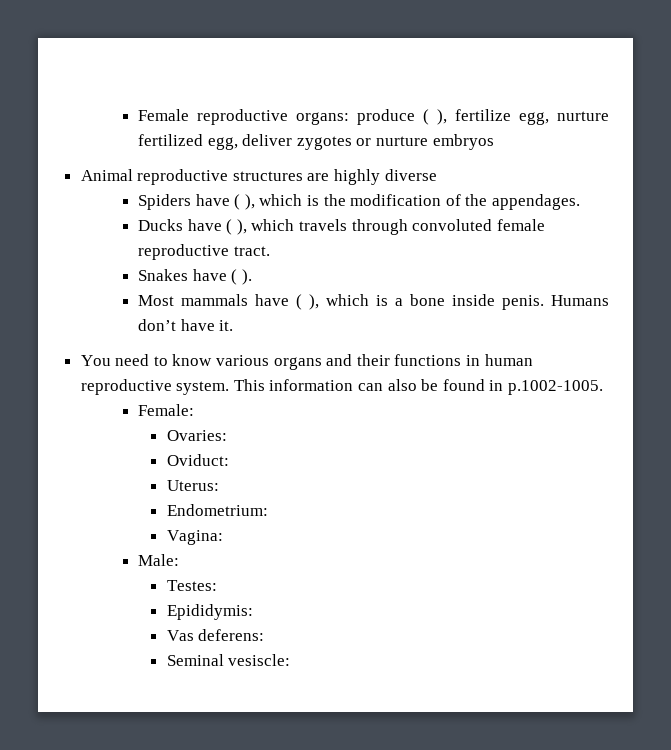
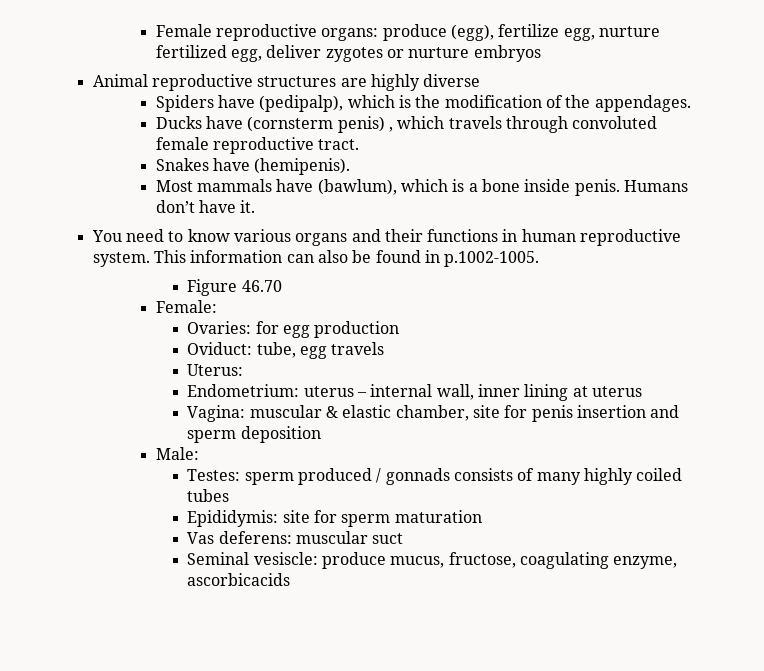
- Female reproductive organs: produce ( ), fertilize egg, nurture fertilized egg, deliver zygotes or nurture embryos
+ Female reproductive organs: produce (egg), fertilize egg, nurture fertilized egg, deliver zygotes or nurture embryos
- Spiders have ( ), which is the modification of the appendages.
+ Spiders have (pedipalp), which is the modification of the appendages.
- Ducks have ( ), which travels through convoluted female reproductive tract.
+ Ducks have (cornsterm penis) , which travels through convoluted female reproductive tract.
- Snakes have ( ).
+ Snakes have (hemipenis).
- Most mammals have ( ), which is a bone inside penis.
+ Most mammals have (bawlum), which is a bone inside penis.
+ Figure 46.70
- Ovaries:
- Oviduct:
+ Ovaries: for egg production
+ Oviduct: tube, egg travels
  Uterus:
- Endometrium:
- Vagina:
+ Endometrium: uterus – internal wall, inner lining at uterus
+ Vagina: muscular & elastic chamber, site for penis insertion and sperm deposition
  Male:
- Testes:
- Epididymis:
+ Testes: sperm produced / gonnads consists of many highly coiled tubes
+ Epididymis: site for sperm maturation
- Vas deferens:
+ Vas deferens: muscular suct
- Seminal vesiscle:
+ Seminal vesiscle: produce mucus, fructose, coagulating enzyme, ascorbicacids

